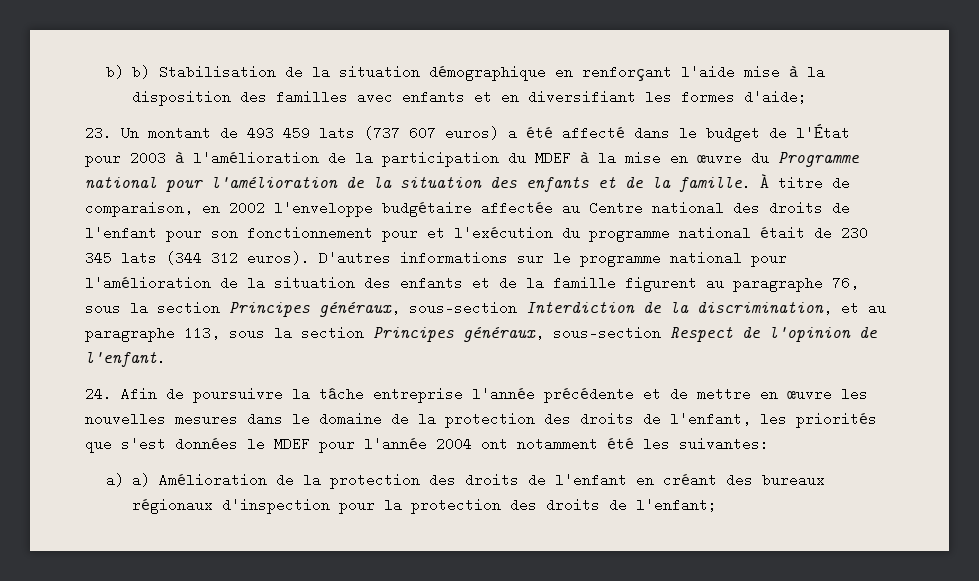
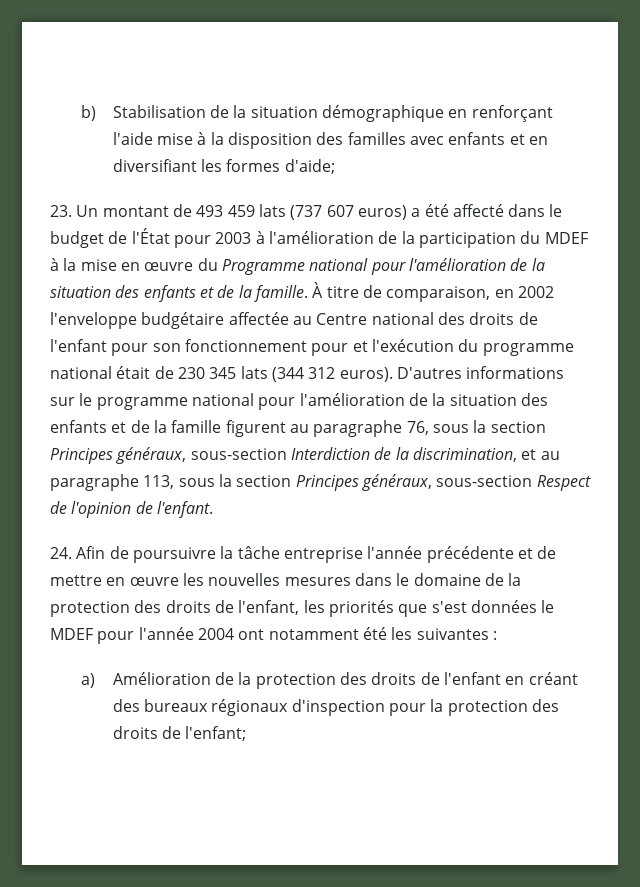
- b) b) Stabilisation de la situation démographique en renforçant l'aide mise à la disposition des familles avec enfants et en diversifiant les formes d'aide;
+ b) Stabilisation de la situation démographique en renforçant l'aide mise à la disposition des familles avec enfants et en diversifiant les formes d'aide;
- 24. Afin de poursuivre la tâche entreprise l'année précédente et de mettre en œuvre les nouvelles mesures dans le domaine de la protection des droits de l'enfant, les priorités que s'est données le MDEF pour l'année 2004 ont notamment été les suivantes:
- a) a) Amélioration de la protection des droits de l'enfant en créant des bureaux régionaux d'inspection pour la protection des droits de l'enfant;
+ 24. Afin de poursuivre la tâche entreprise l'année précédente et de mettre en œuvre les nouvelles mesures dans le domaine de la protection des droits de l'enfant, les priorités que s'est données le MDEF pour l'année 2004 ont notamment été les suivantes :
+ a) Amélioration de la protection des droits de l'enfant en créant des bureaux régionaux d'inspection pour la protection des droits de l'enfant;

